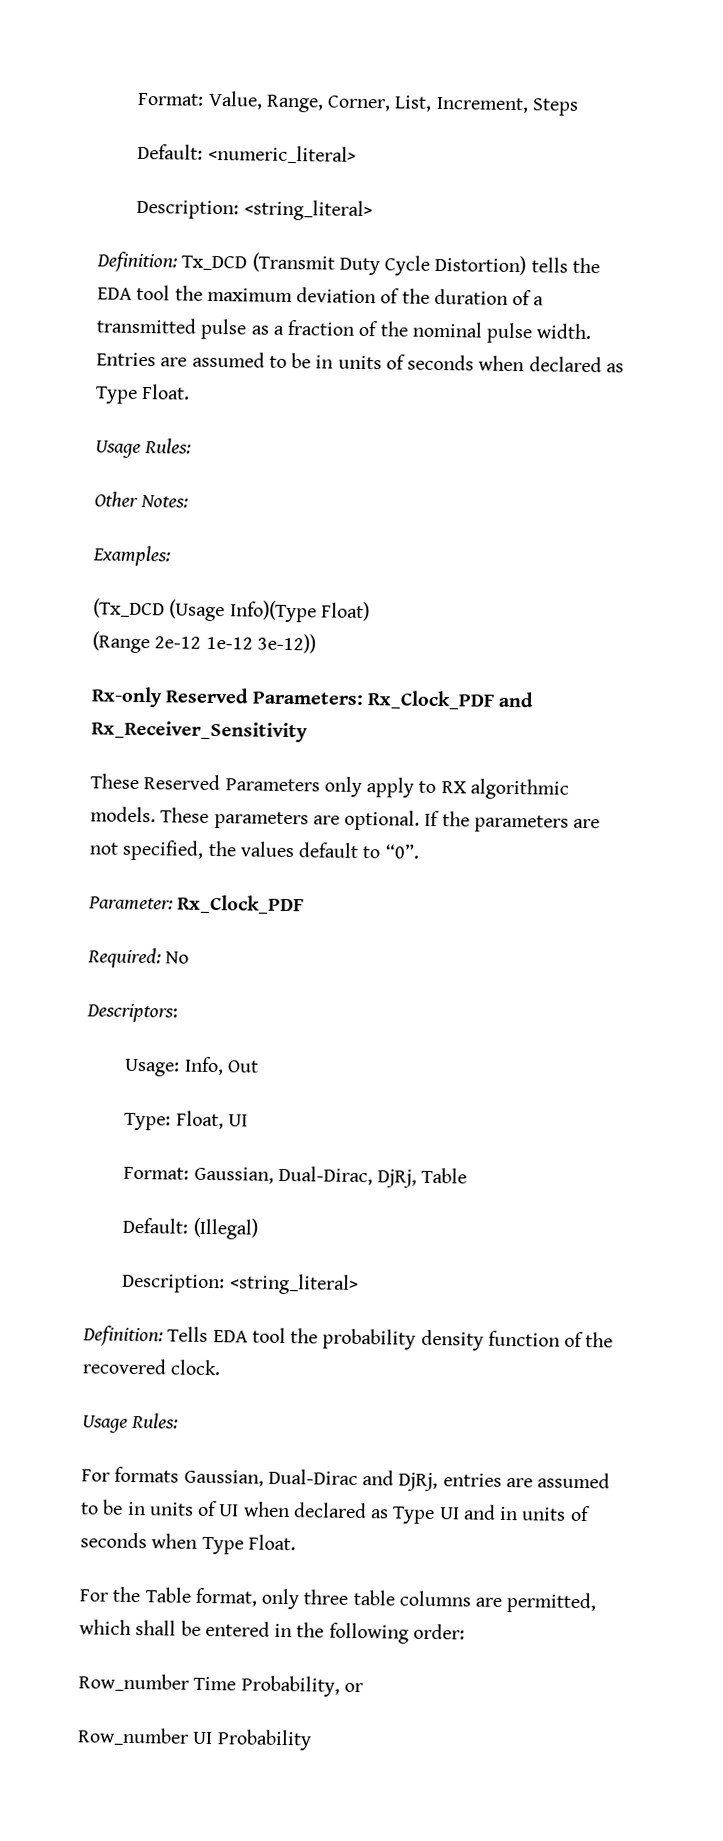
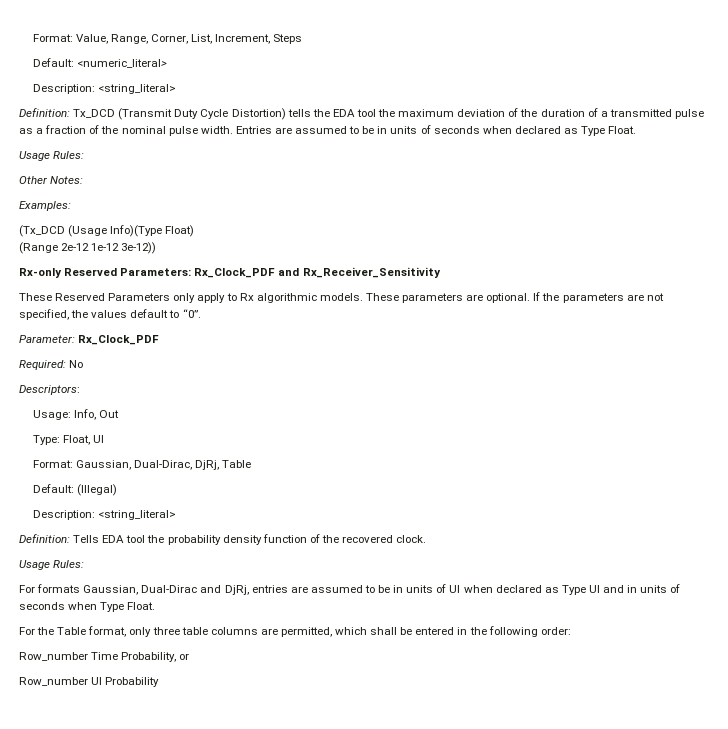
- These Reserved Parameters only apply to RX algorithmic models.
+ These Reserved Parameters only apply to Rx algorithmic models.

